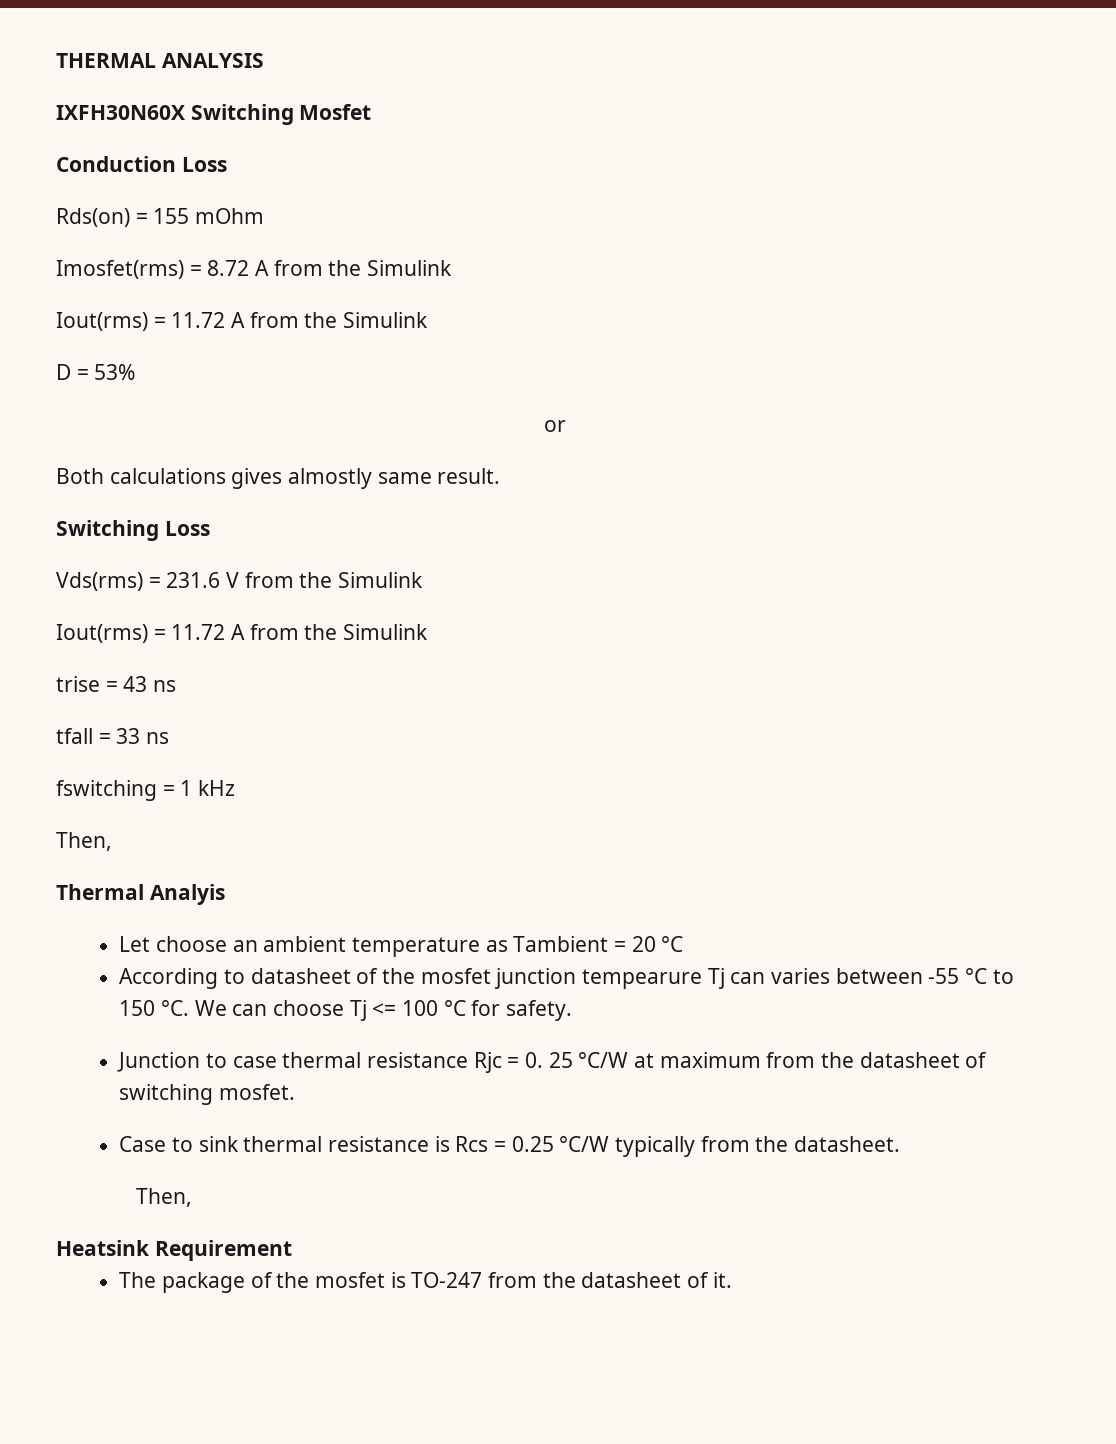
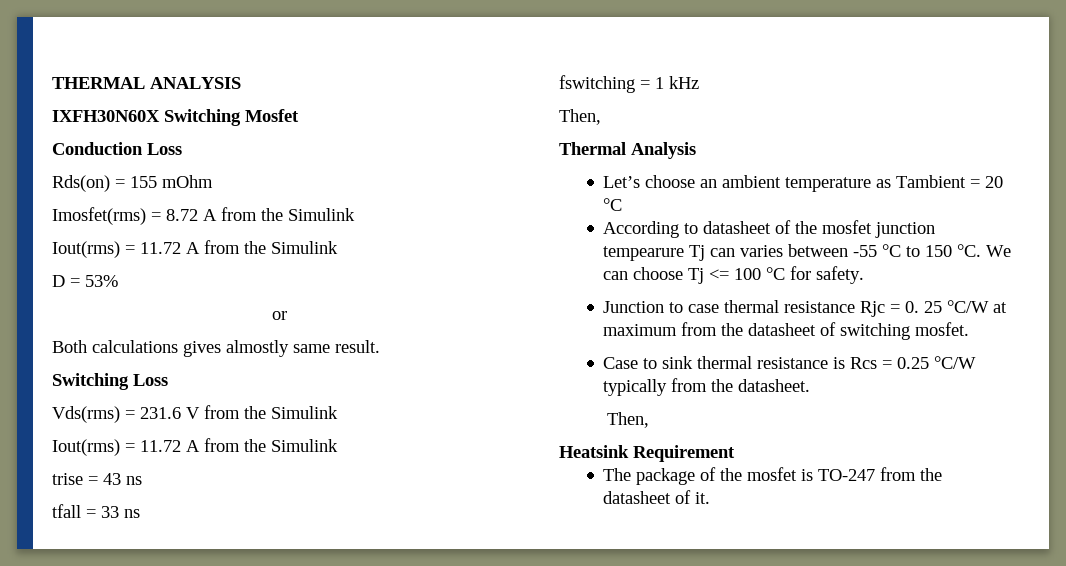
- Thermal Analyis
- Let choose an ambient temperature as Tambient = 20 °C
+ Thermal Analysis
+ Let’s choose an ambient temperature as Tambient = 20 °C

